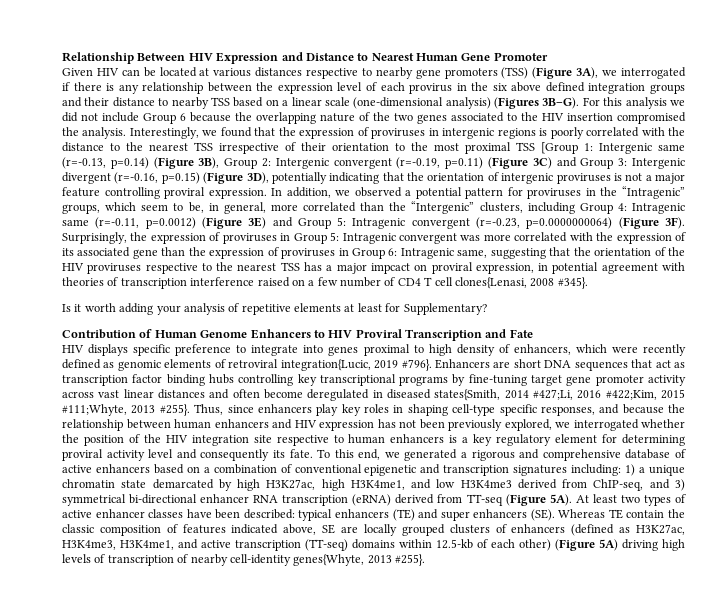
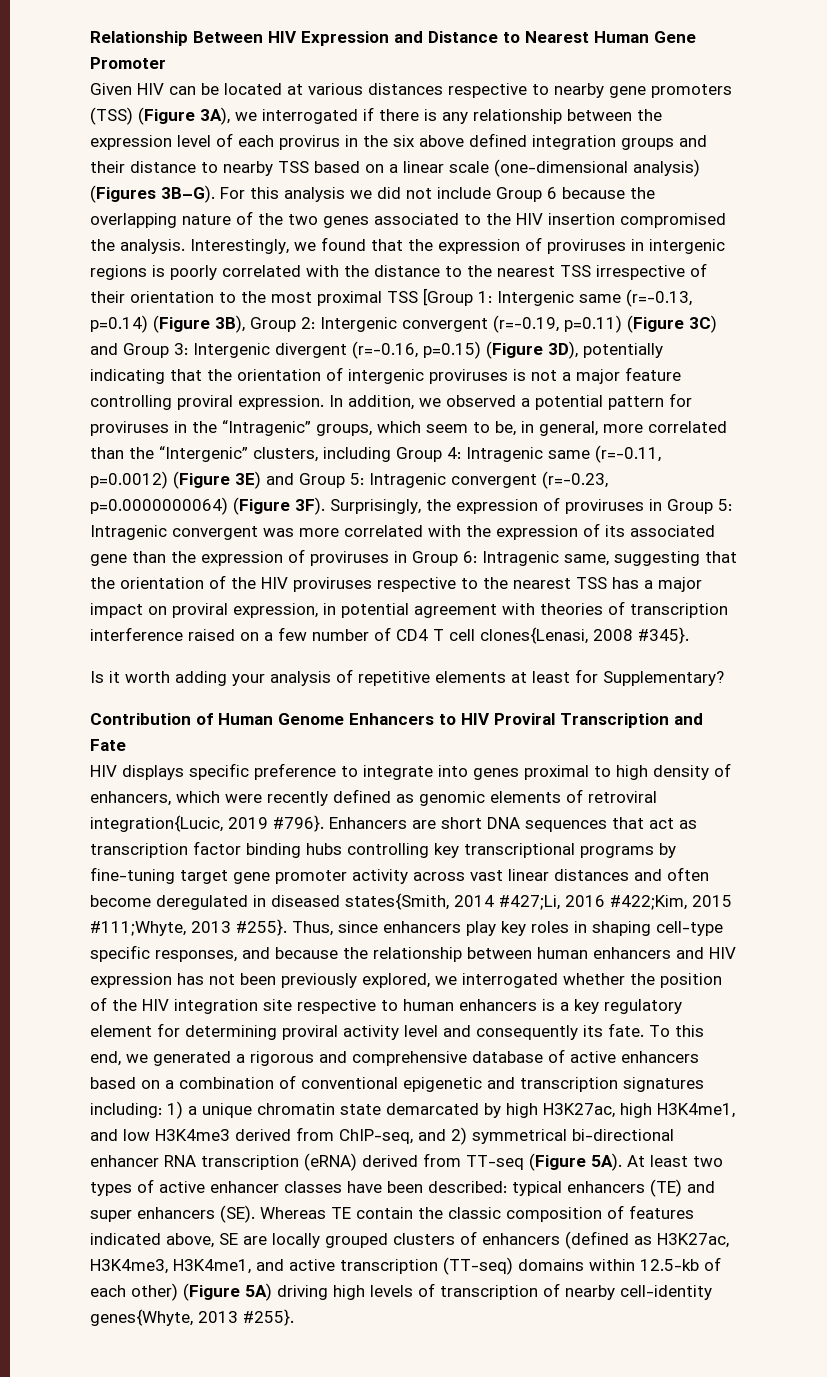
- Intragenic same, suggesting that the orientation of the HIV proviruses respective to the nearest TSS has a major impcact on proviral expression, in potential agreement with theories of transcription interference raised on a few number of CD4 T cell clones{Lenasi, 2008 #345}.
+ Intragenic same, suggesting that the orientation of the HIV proviruses respective to the nearest TSS has a major impact on proviral expression, in potential agreement with theories of transcription interference raised on a few number of CD4 T cell clones{Lenasi, 2008 #345}.
- To this end, we generated a rigorous and comprehensive database of active enhancers based on a combination of conventional epigenetic and transcription signatures including: 1) a unique chromatin state demarcated by high H3K27ac, high H3K4me1, and low H3K4me3 derived from ChIP-seq, and 3) symmetrical bi-directional enhancer RNA transcription (eRNA) derived from TT-seq (Figure 5A).
+ To this end, we generated a rigorous and comprehensive database of active enhancers based on a combination of conventional epigenetic and transcription signatures including: 1) a unique chromatin state demarcated by high H3K27ac, high H3K4me1, and low H3K4me3 derived from ChIP-seq, and 2) symmetrical bi-directional enhancer RNA transcription (eRNA) derived from TT-seq (Figure 5A).

